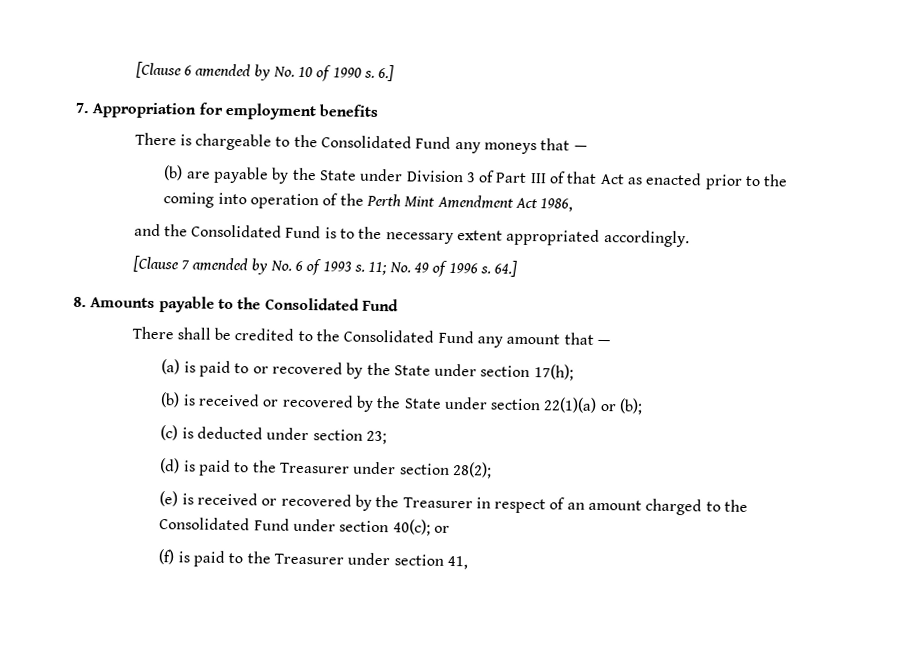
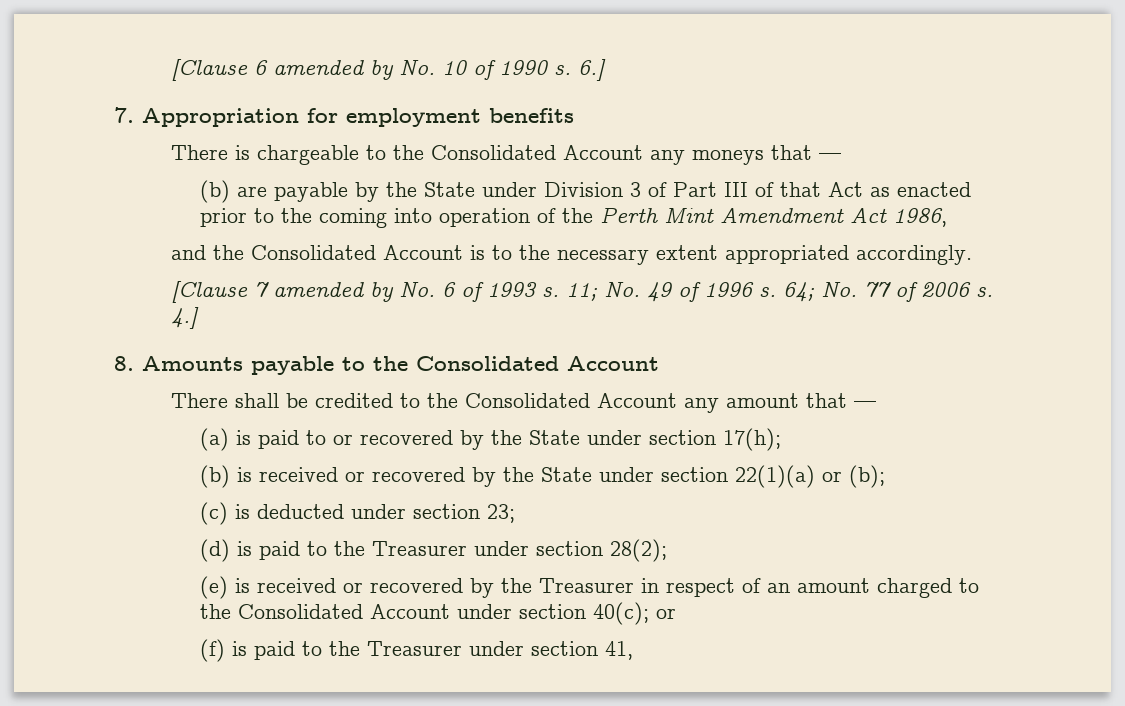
- There is chargeable to the Consolidated Fund any moneys that —
+ There is chargeable to the Consolidated Account any moneys that —
- and the Consolidated Fund is to the necessary extent appropriated accordingly.
+ and the Consolidated Account is to the necessary extent appropriated accordingly.
- 64.]
+ 64; No. 77 of 2006 s. 4.]
- 8. Amounts payable to the Consolidated Fund
+ 8. Amounts payable to the Consolidated Account
- There shall be credited to the Consolidated Fund any amount that —
+ There shall be credited to the Consolidated Account any amount that —
- (e) is received or recovered by the Treasurer in respect of an amount charged to the Consolidated Fund under section 40(c); or
+ (e) is received or recovered by the Treasurer in respect of an amount charged to the Consolidated Account under section 40(c); or

